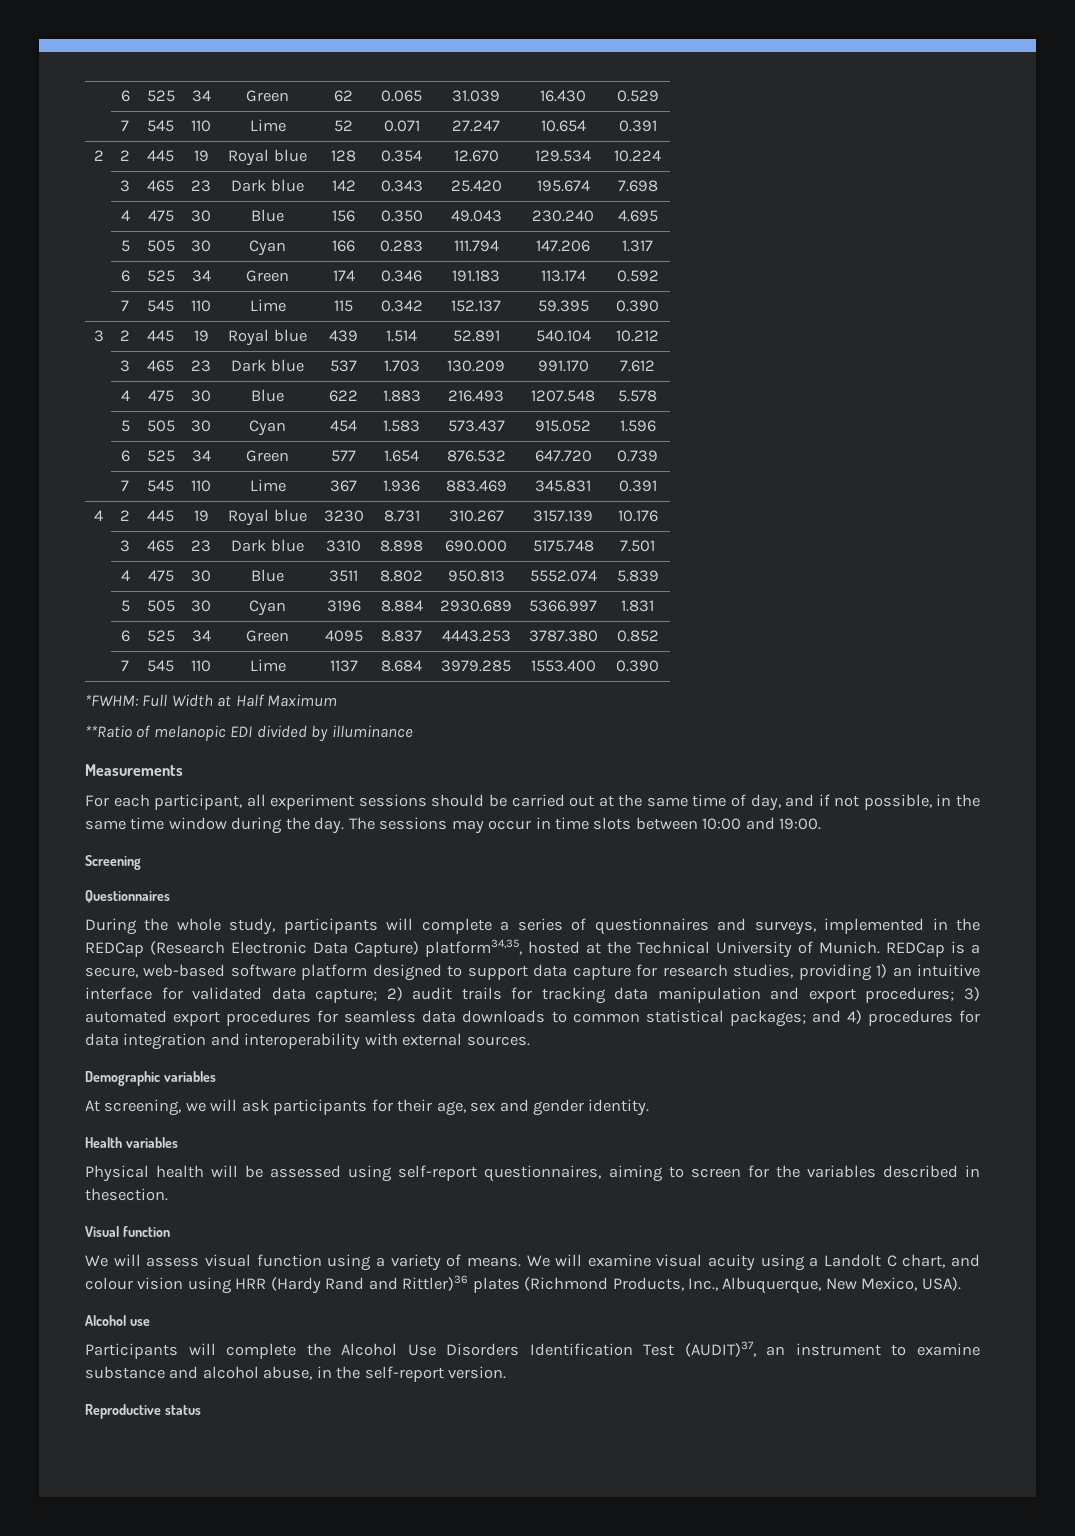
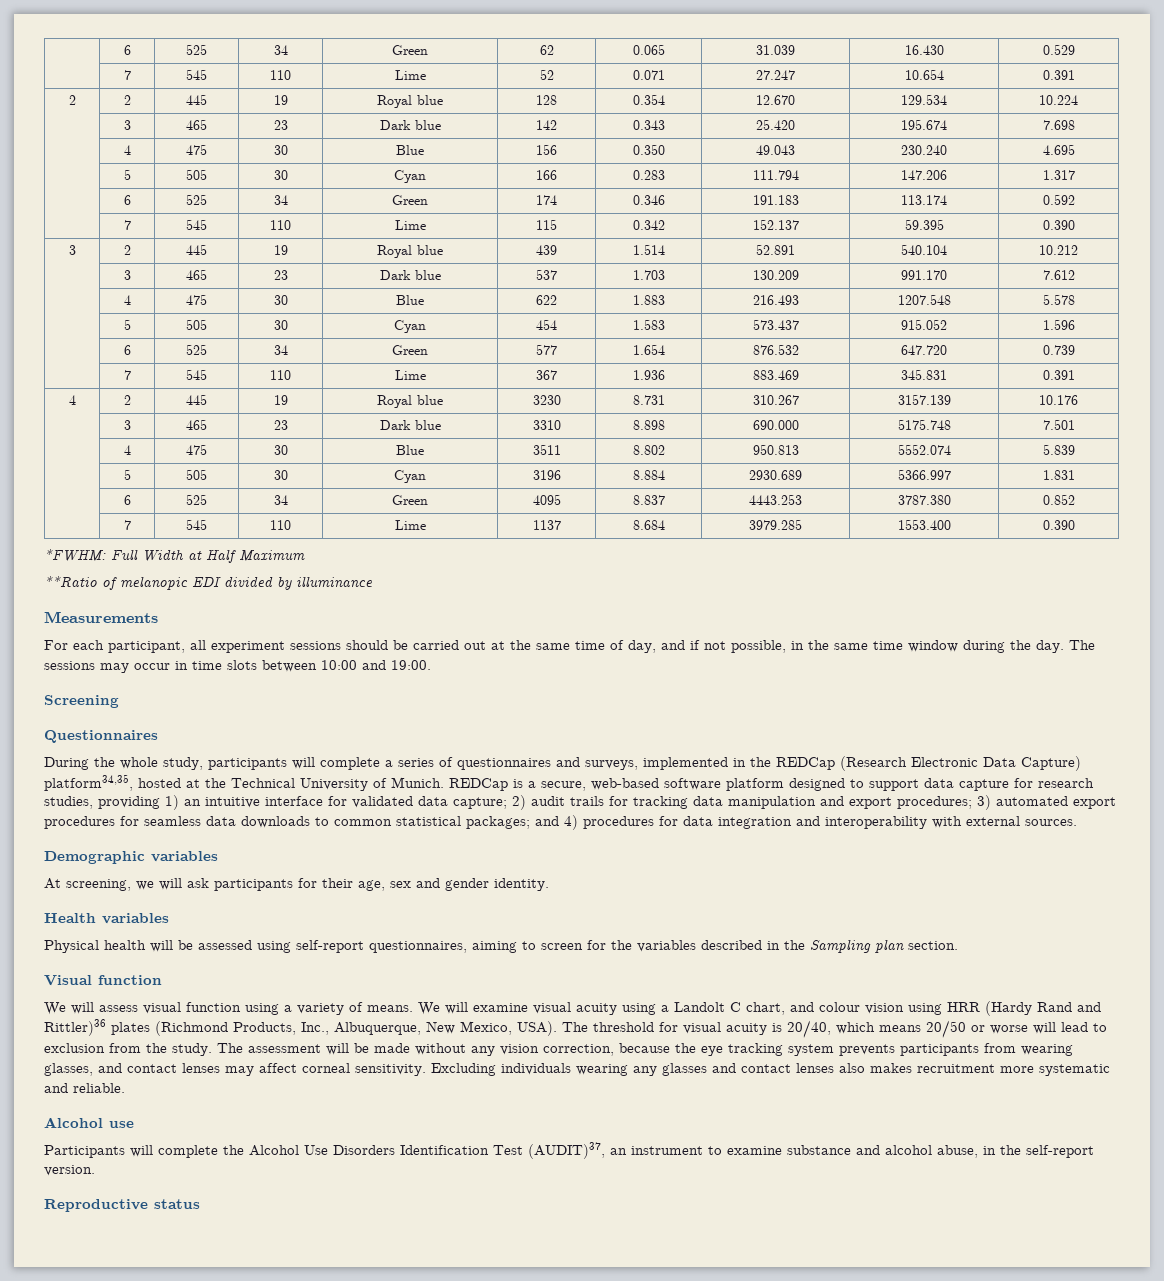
- Physical health will be assessed using self-report questionnaires, aiming to screen for the variables described in thesection.
+ Physical health will be assessed using self-report questionnaires, aiming to screen for the variables described in the Sampling plan section.
+ The threshold for visual acuity is 20/40, which means 20/50 or worse will lead to exclusion from the study. The assessment will be made without any vision correction, because the eye tracking system prevents participants from wearing glasses, and contact lenses may affect corneal sensitivity. Excluding individuals wearing any glasses and contact lenses also makes recruitment more systematic and reliable.

